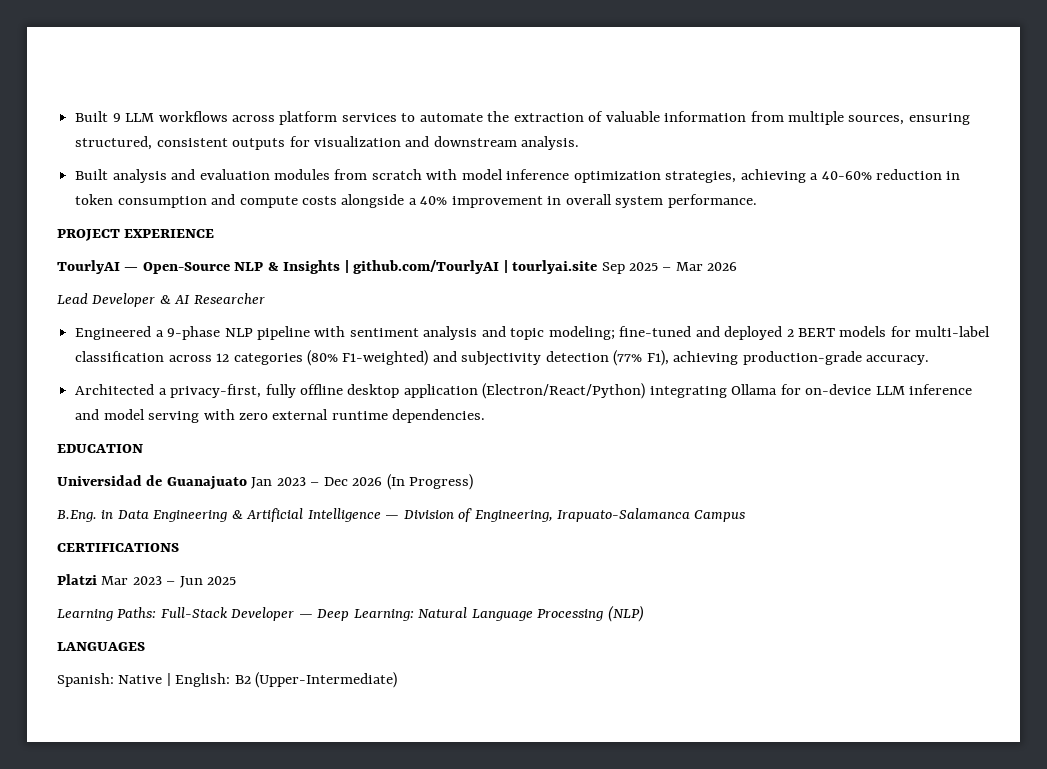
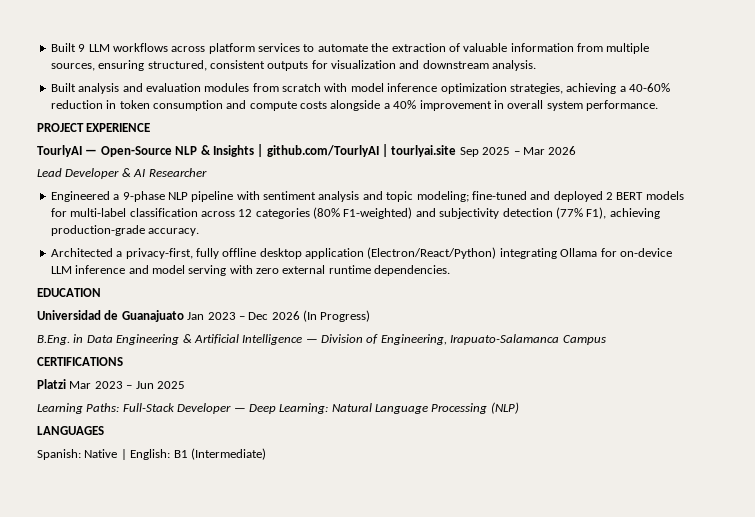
- Spanish: Native | English: B2 (Upper-Intermediate)
+ Spanish: Native | English: B1 (Intermediate)

